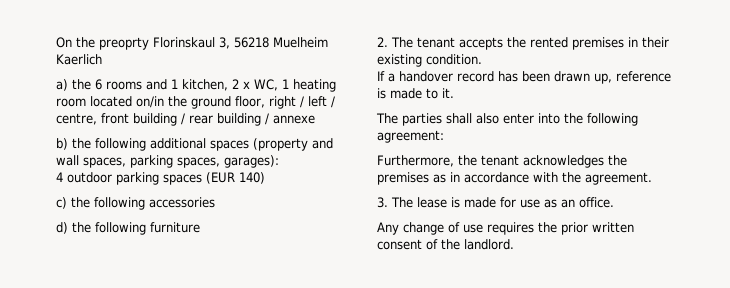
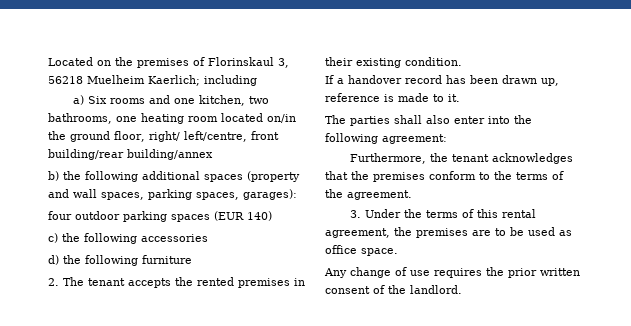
- On the preoprty Florinskaul 3, 56218 Muelheim Kaerlich
+ Located on the premises of Florinskaul 3, 56218 Muelheim Kaerlich; including
- a) the 6 rooms and 1 kitchen, 2 x WC, 1 heating room located on/in the ground floor, right / left / centre, front building / rear building / annexe
+ a) Six rooms and one kitchen, two bathrooms, one heating room located on/in the ground floor, right/ left/centre, front building/rear building/annex
- 4 outdoor parking spaces (EUR 140)
+ four outdoor parking spaces (EUR 140)
- Furthermore, the tenant acknowledges the premises as in accordance with the agreement.
- 3. The lease is made for use as an office.
+ Furthermore, the tenant acknowledges that the premises conform to the terms of the agreement.
+ 3. Under the terms of this rental agreement, the premises are to be used as office space.

